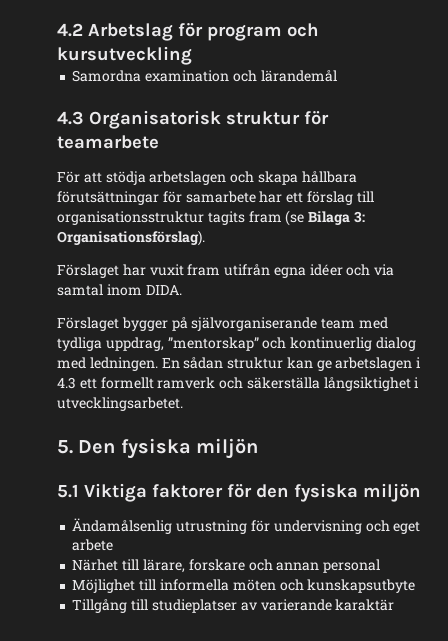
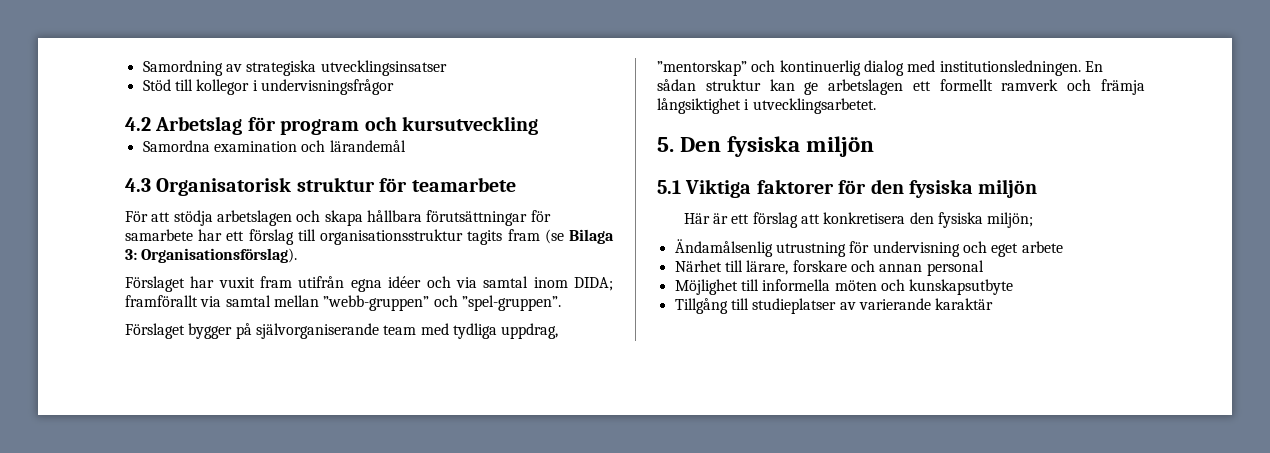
+ Samordning av strategiska utvecklingsinsatser
+ Stöd till kollegor i undervisningsfrågor
- Förslaget har vuxit fram utifrån egna idéer och via samtal inom DIDA.
+ Förslaget har vuxit fram utifrån egna idéer och via samtal inom DIDA; framförallt via samtal mellan ”webb-gruppen” och ”spel-gruppen”.
- Förslaget bygger på självorganiserande team med tydliga uppdrag, ”mentorskap” och kontinuerlig dialog med ledningen.
+ Förslaget bygger på självorganiserande team med tydliga uppdrag, ”mentorskap” och kontinuerlig dialog med institutionsledningen.
- En sådan struktur kan ge arbetslagen i 4.3 ett formellt ramverk och säkerställa långsiktighet i utvecklingsarbetet.
+ En sådan struktur kan ge arbetslagen ett formellt ramverk och främja långsiktighet i utvecklingsarbetet.
+ Här är ett förslag att konkretisera den fysiska miljön;

